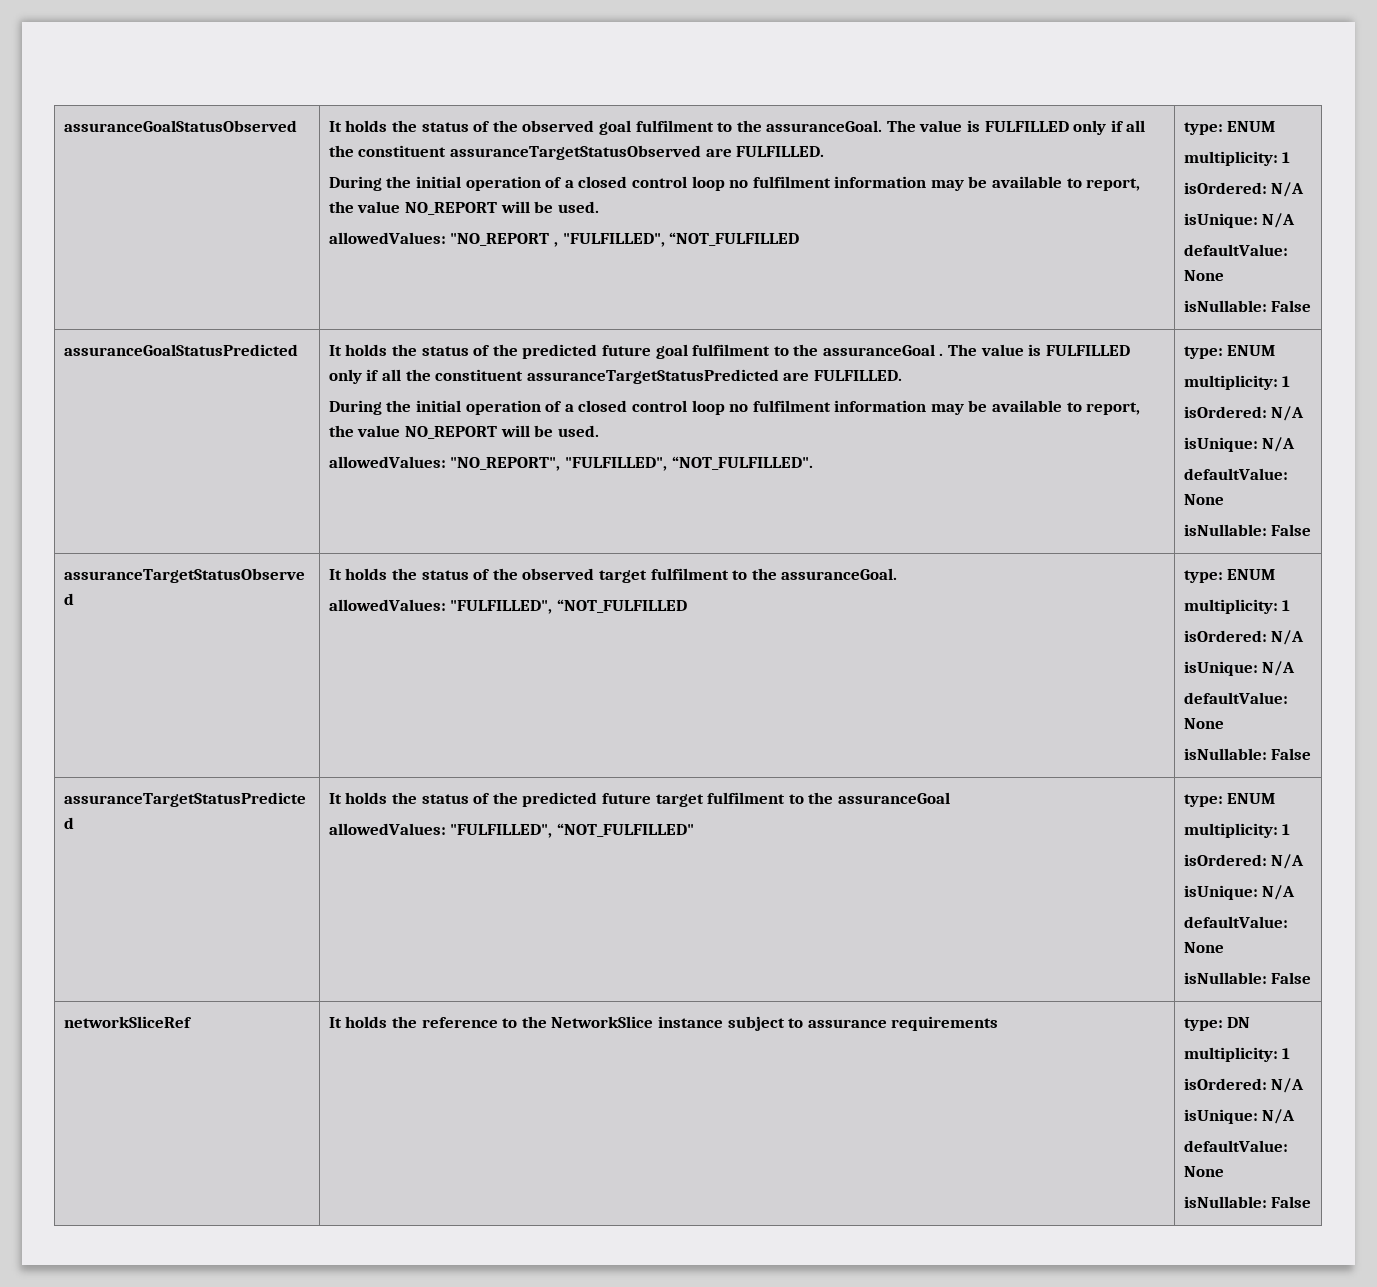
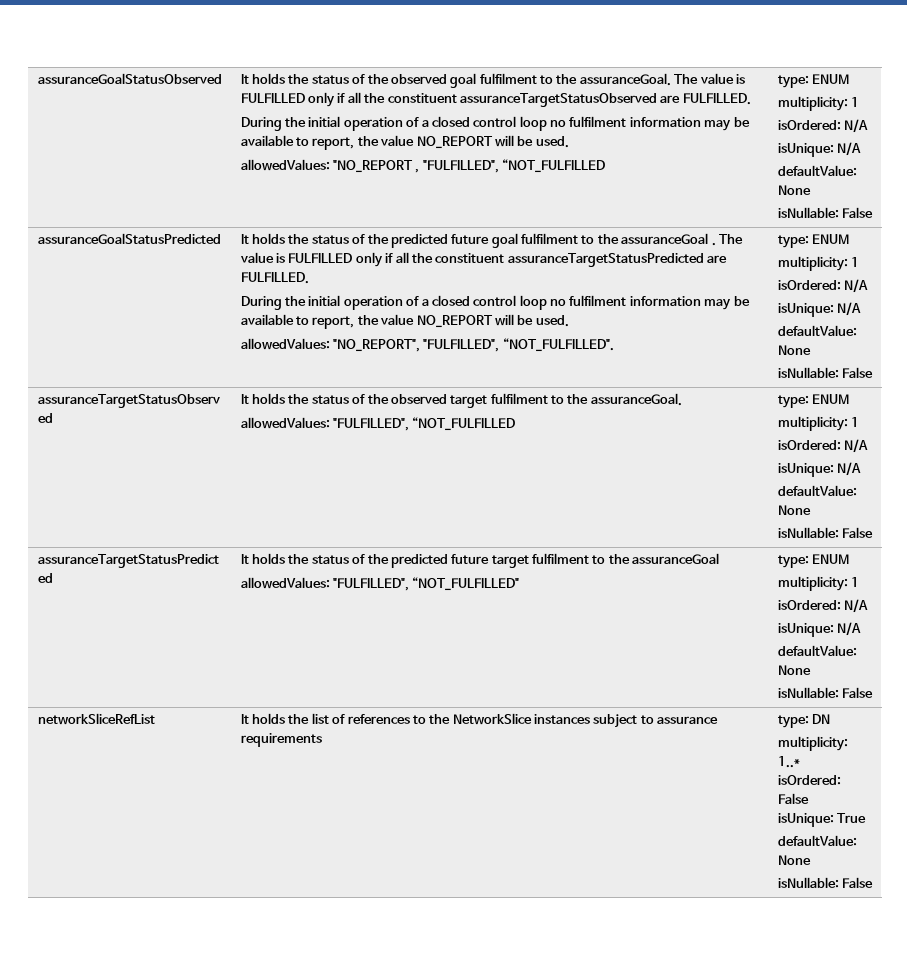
- networkSliceRef | It holds the reference to the NetworkSlice instance subject to assurance requirements | type: DN
- multiplicity: 1
- isOrdered: N/A
- isUnique: N/A
+ networkSliceRefList | It holds the list of references to the NetworkSlice instances subject to assurance requirements | type: DN
+ multiplicity: 1..*
+ isOrdered: False
+ isUnique: True

